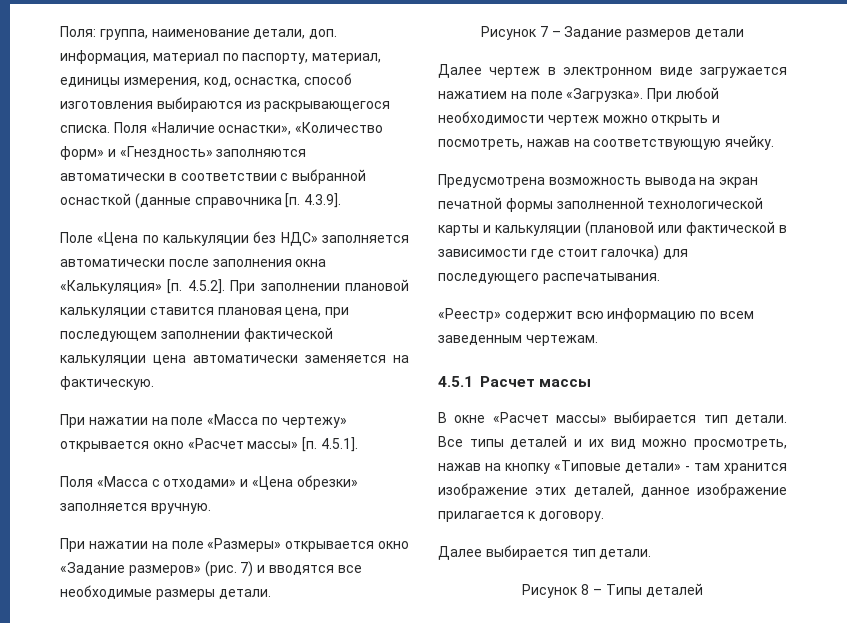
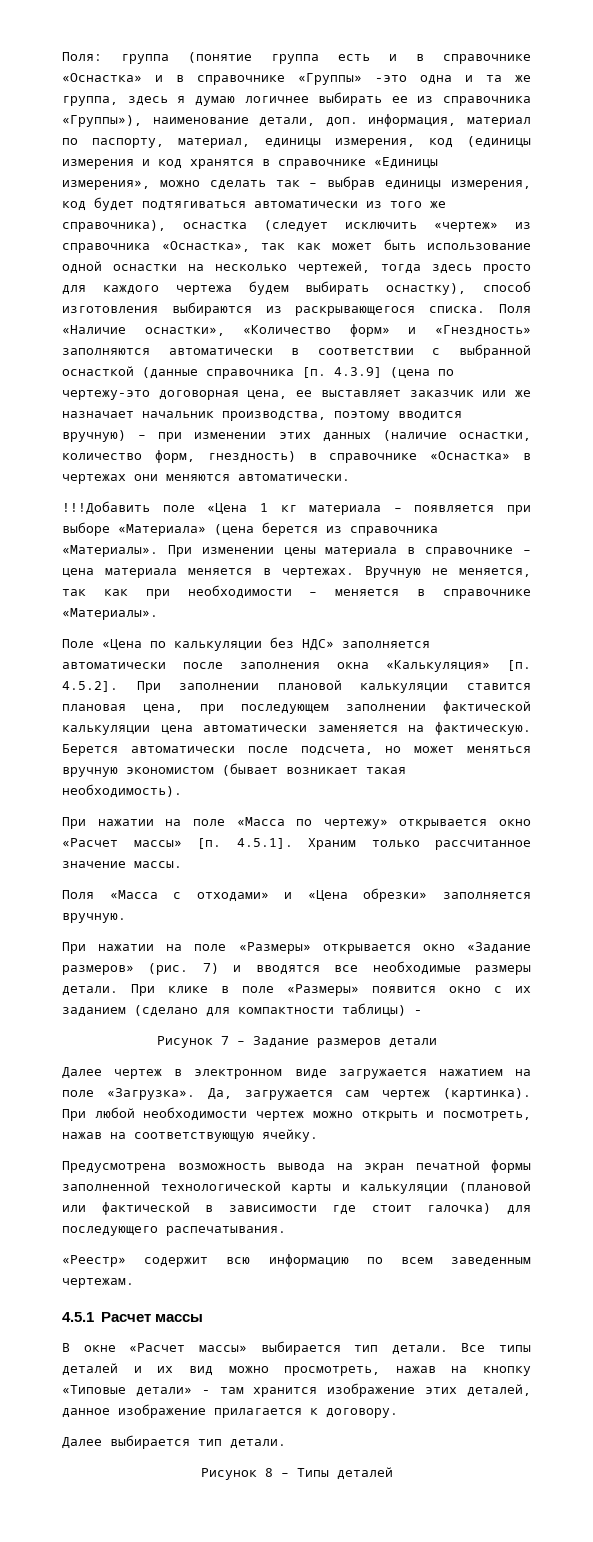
- Поля: группа, наименование детали, доп. информация, материал по паспорту, материал, единицы измерения, код, оснастка, способ изготовления выбираются из раскрывающегося списка.
+ Поля: группа (понятие группа есть и в справочнике «Оснастка» и в справочнике «Группы» -это одна и та же группа, здесь я думаю логичнее выбирать ее из справочника «Группы»), наименование детали, доп. информация, материал по паспорту, материал, единицы измерения, код (единицы измерения и код хранятся в справочнике «Единицы измерения», можно сделать так – выбрав единицы измерения, код будет подтягиваться автоматически из того же справочника), оснастка (следует исключить «чертеж» из справочника «Оснастка», так как может быть использование одной оснастки на несколько чертежей, тогда здесь просто для каждого чертежа будем выбирать оснастку), способ изготовления выбираются из раскрывающегося списка.
- Поля «Наличие оснастки», «Количество форм» и «Гнездность» заполняются автоматически в соответствии с выбранной оснасткой (данные справочника [п. 4.3.9].
+ Поля «Наличие оснастки», «Количество форм» и «Гнездность» заполняются автоматически в соответствии с выбранной оснасткой (данные справочника [п. 4.3.9] (цена по чертежу-это договорная цена, ее выставляет заказчик или же назначает начальник производства, поэтому вводится вручную) – при изменении этих данных (наличие оснастки, количество форм, гнездность) в справочнике «Оснастка» в чертежах они меняются автоматически.
+ !!!Добавить поле «Цена 1 кг материала – появляется при выборе «Материала» (цена берется из справочника «Материалы». При изменении цены материала в справочнике – цена материала меняется в чертежах. Вручную не меняется, так как при необходимости – меняется в справочнике «Материалы».
+ Берется автоматически после подсчета, но может меняться вручную экономистом (бывает возникает такая необходимость).
- При нажатии на поле «Масса по чертежу» открывается окно «Расчет массы» [п. 4.5.1].
+ При нажатии на поле «Масса по чертежу» открывается окно «Расчет массы» [п. 4.5.1]. Храним только рассчитанное значение массы.
+ При клике в поле «Размеры» появится окно с их заданием (сделано для компактности таблицы) -
+ Да, загружается сам чертеж (картинка).

